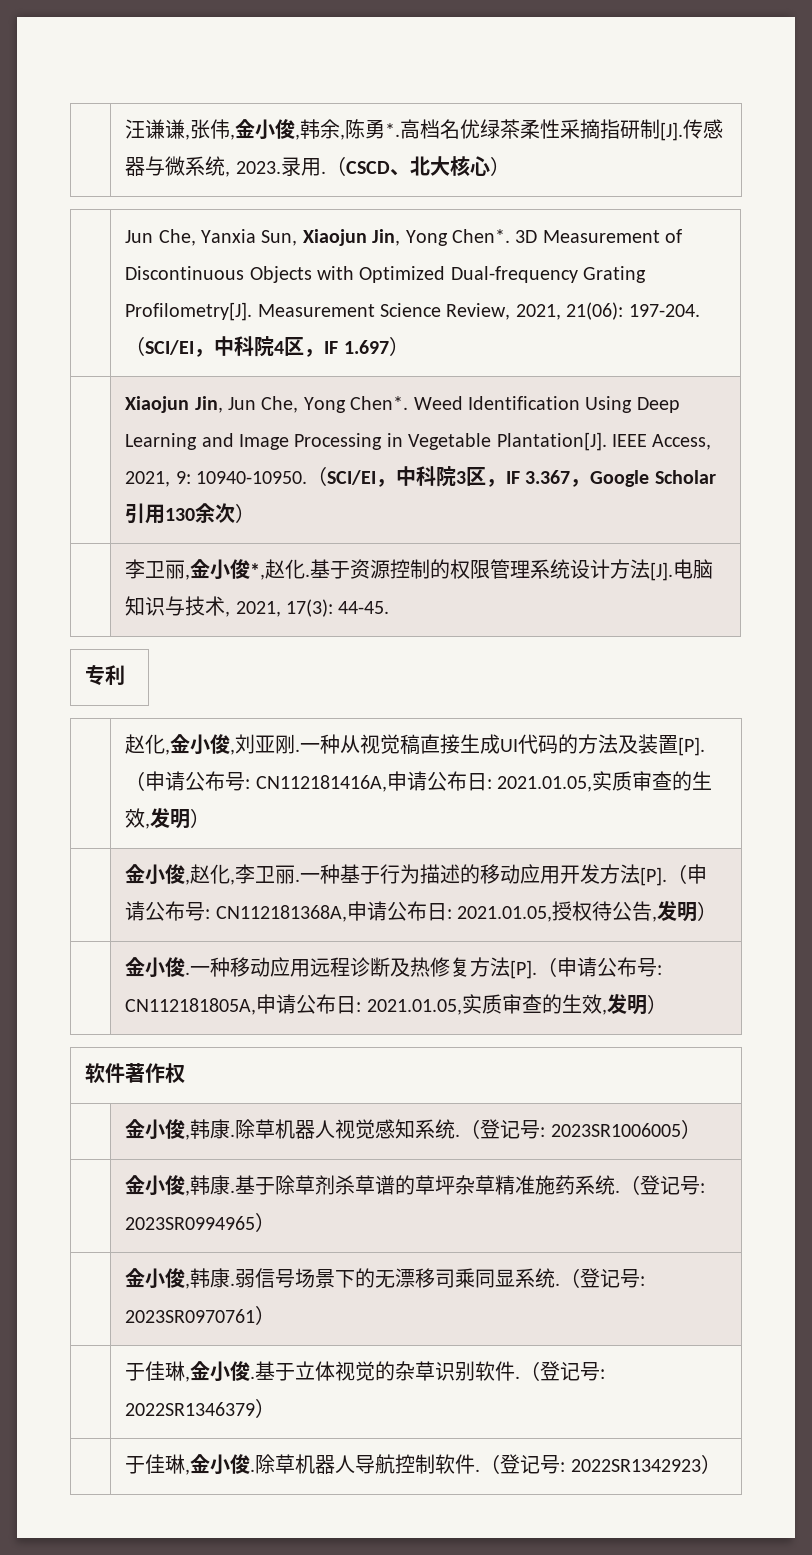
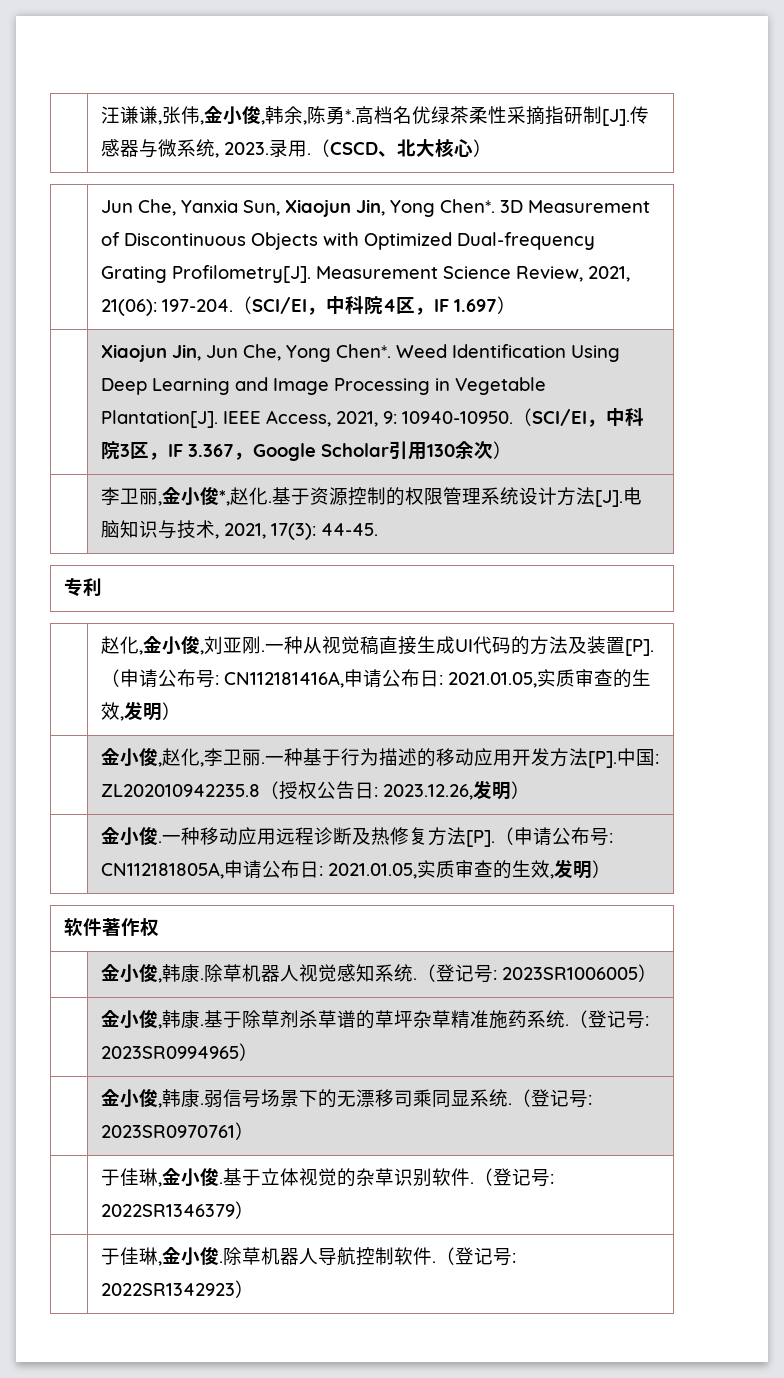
- | 金小俊,赵化,李卫丽.一种基于行为描述的移动应用开发方法[P].（申请公布号: CN112181368A,申请公布日: 2021.01.05,授权待公告,发明）
+ | 金小俊,赵化,李卫丽.一种基于行为描述的移动应用开发方法[P].中国: ZL202010942235.8（授权公告日: 2023.12.26,发明）

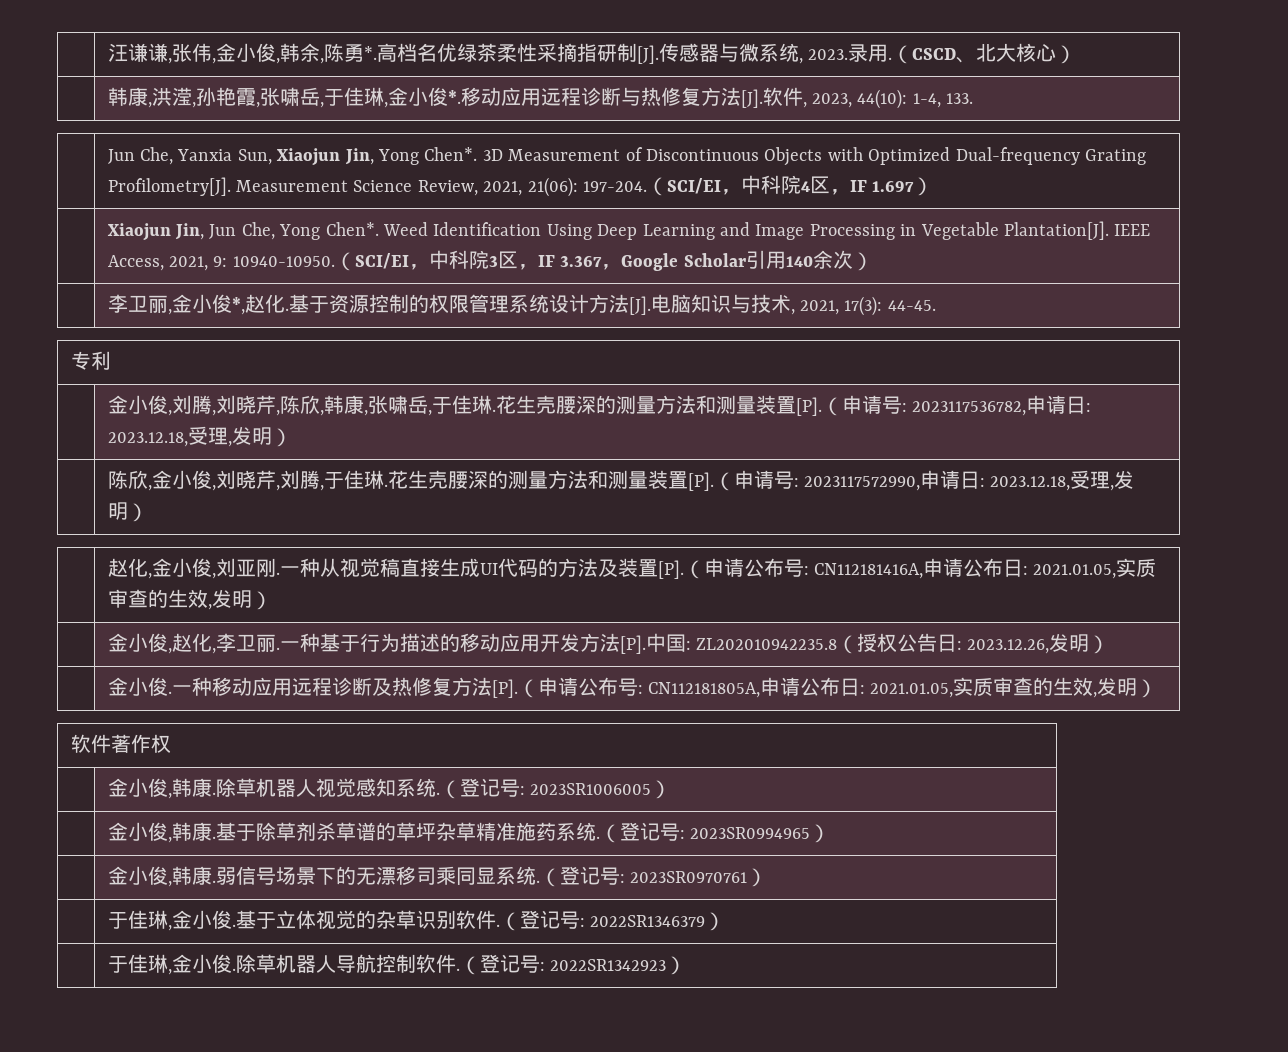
+ | 韩康,洪滢,孙艳霞,张啸岳,于佳琳,金小俊*.移动应用远程诊断与热修复方法[J].软件, 2023, 44(10): 1-4, 133.
- | Xiaojun Jin, Jun Che, Yong Chen*. Weed Identification Using Deep Learning and Image Processing in Vegetable Plantation[J]. IEEE Access, 2021, 9: 10940-10950.（SCI/EI，中科院3区，IF 3.367，Google Scholar引用130余次）
+ | Xiaojun Jin, Jun Che, Yong Chen*. Weed Identification Using Deep Learning and Image Processing in Vegetable Plantation[J]. IEEE Access, 2021, 9: 10940-10950.（SCI/EI，中科院3区，IF 3.367，Google Scholar引用140余次）
+ | 金小俊,刘腾,刘晓芹,陈欣,韩康,张啸岳,于佳琳.花生壳腰深的测量方法和测量装置[P].（申请号: 2023117536782,申请日: 2023.12.18,受理,发明）
+ | 陈欣,金小俊,刘晓芹,刘腾,于佳琳.花生壳腰深的测量方法和测量装置[P].（申请号: 2023117572990,申请日: 2023.12.18,受理,发明）

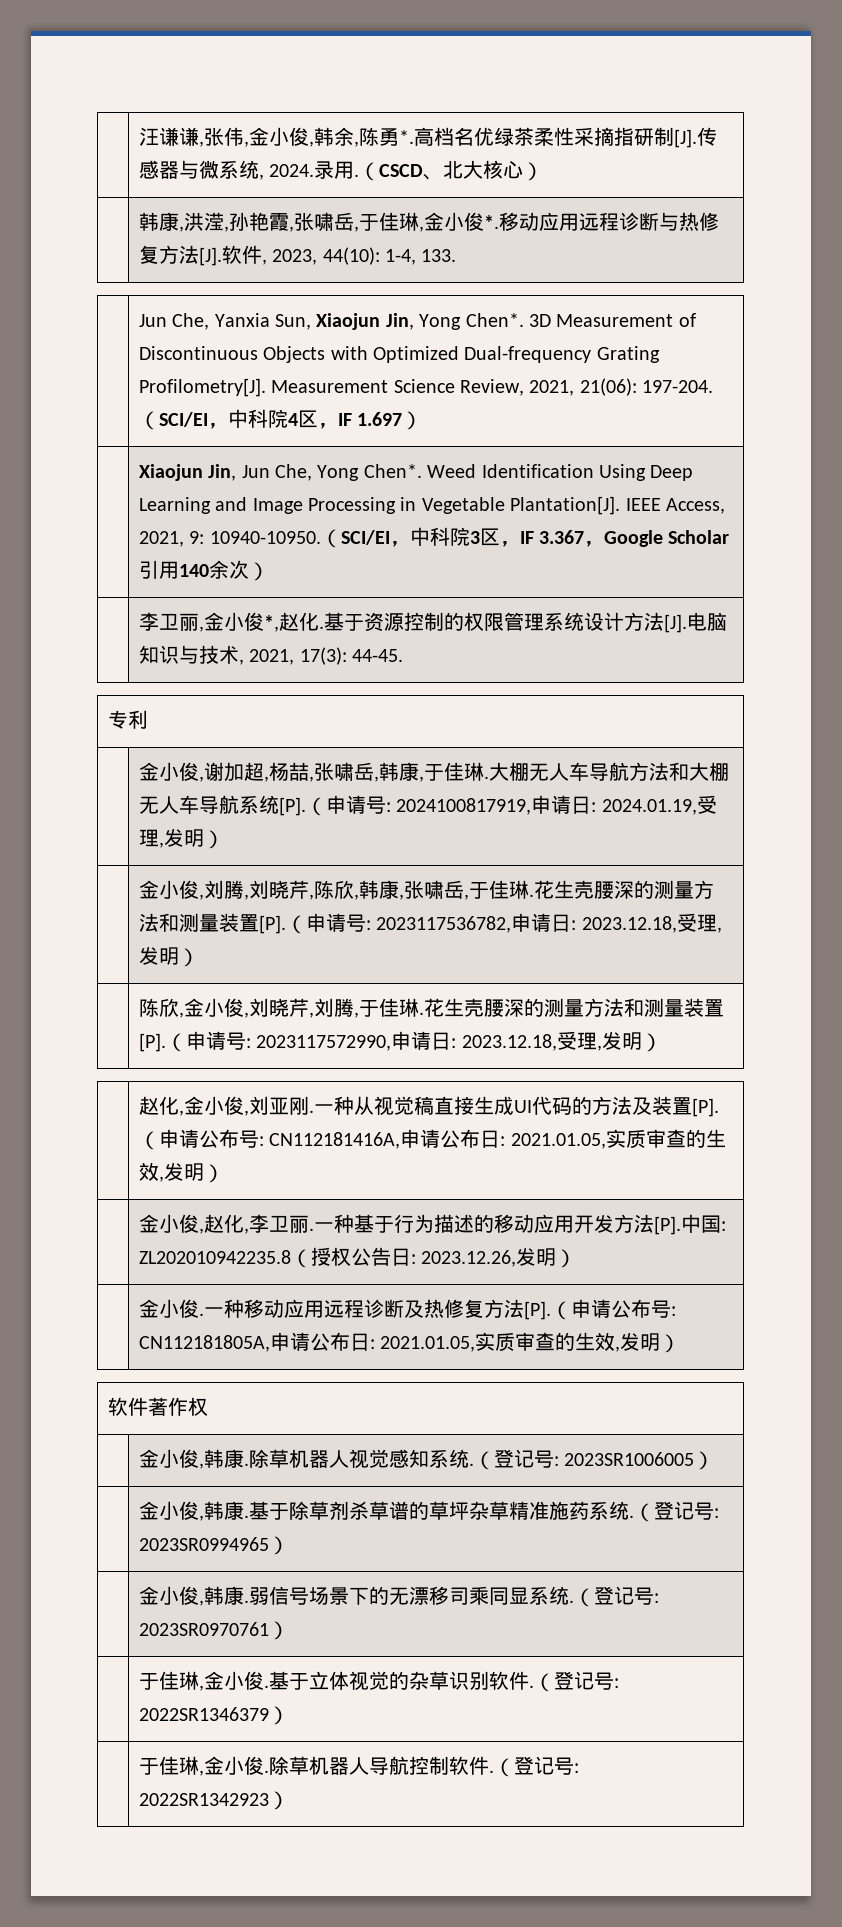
- | 汪谦谦,张伟,金小俊,韩余,陈勇*.高档名优绿茶柔性采摘指研制[J].传感器与微系统, 2023.录用.（CSCD、北大核心）
+ | 汪谦谦,张伟,金小俊,韩余,陈勇*.高档名优绿茶柔性采摘指研制[J].传感器与微系统, 2024.录用.（CSCD、北大核心）
+ | 金小俊,谢加超,杨喆,张啸岳,韩康,于佳琳.大棚无人车导航方法和大棚无人车导航系统[P].（申请号: 2024100817919,申请日: 2024.01.19,受理,发明）

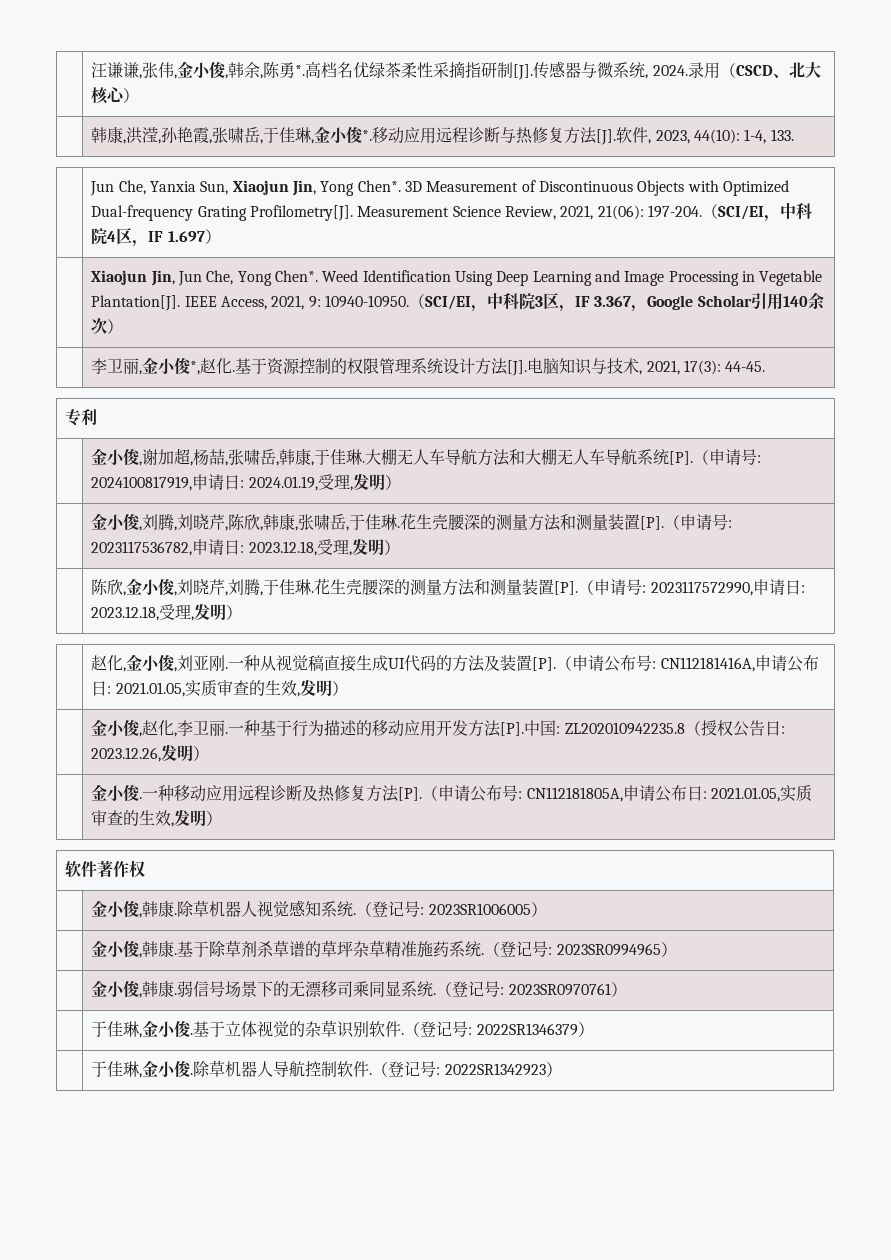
- | 汪谦谦,张伟,金小俊,韩余,陈勇*.高档名优绿茶柔性采摘指研制[J].传感器与微系统, 2024.录用.（CSCD、北大核心）
+ | 汪谦谦,张伟,金小俊,韩余,陈勇*.高档名优绿茶柔性采摘指研制[J].传感器与微系统, 2024.录用（CSCD、北大核心）

